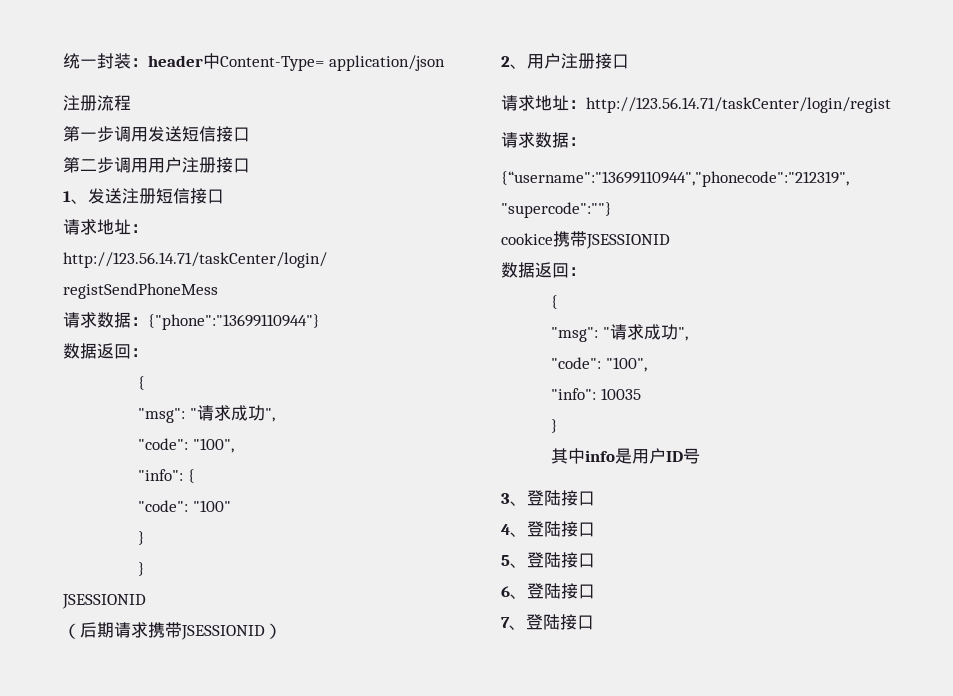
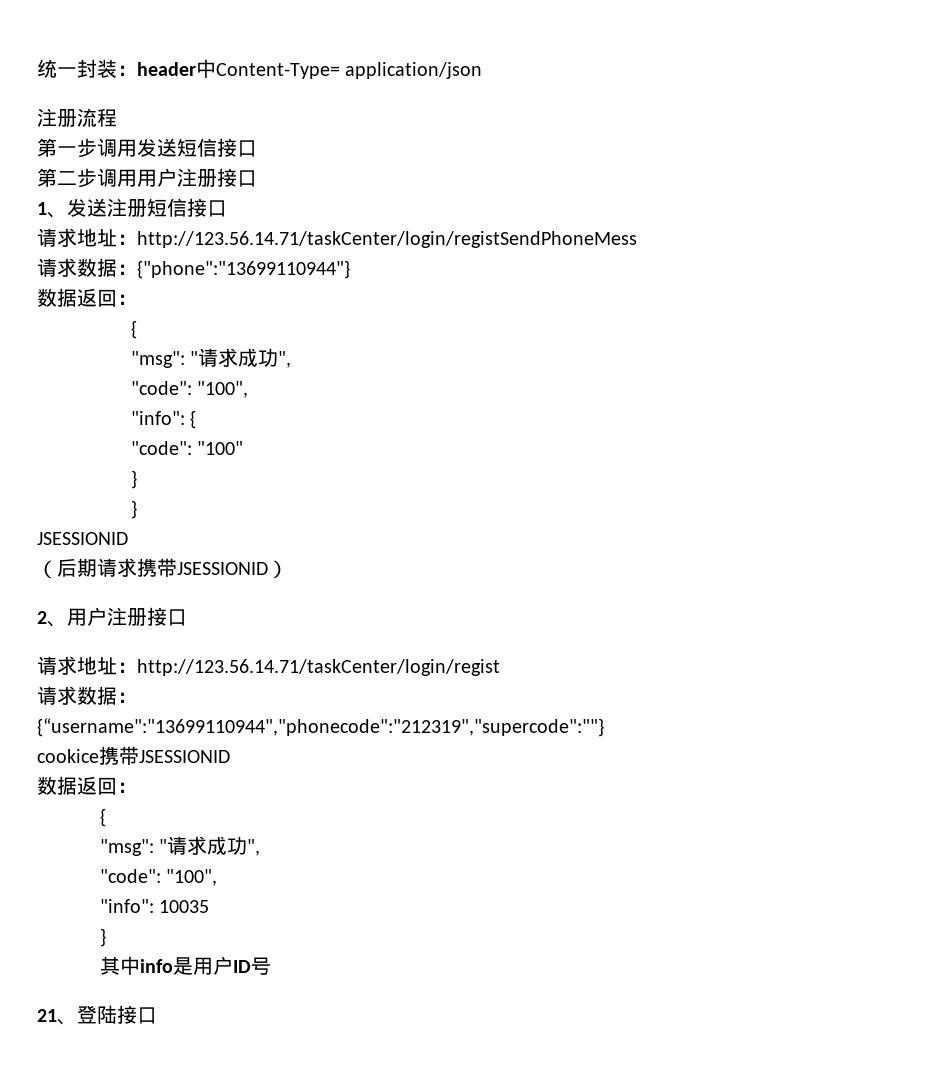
- 3、登陆接口
- 4、登陆接口
- 5、登陆接口
- 6、登陆接口
- 7、登陆接口
+ 21、登陆接口

